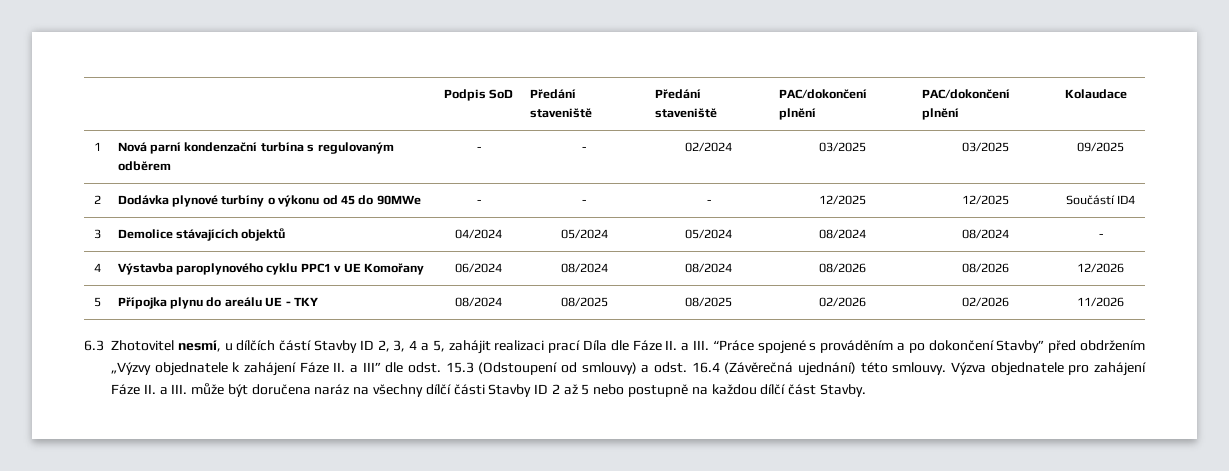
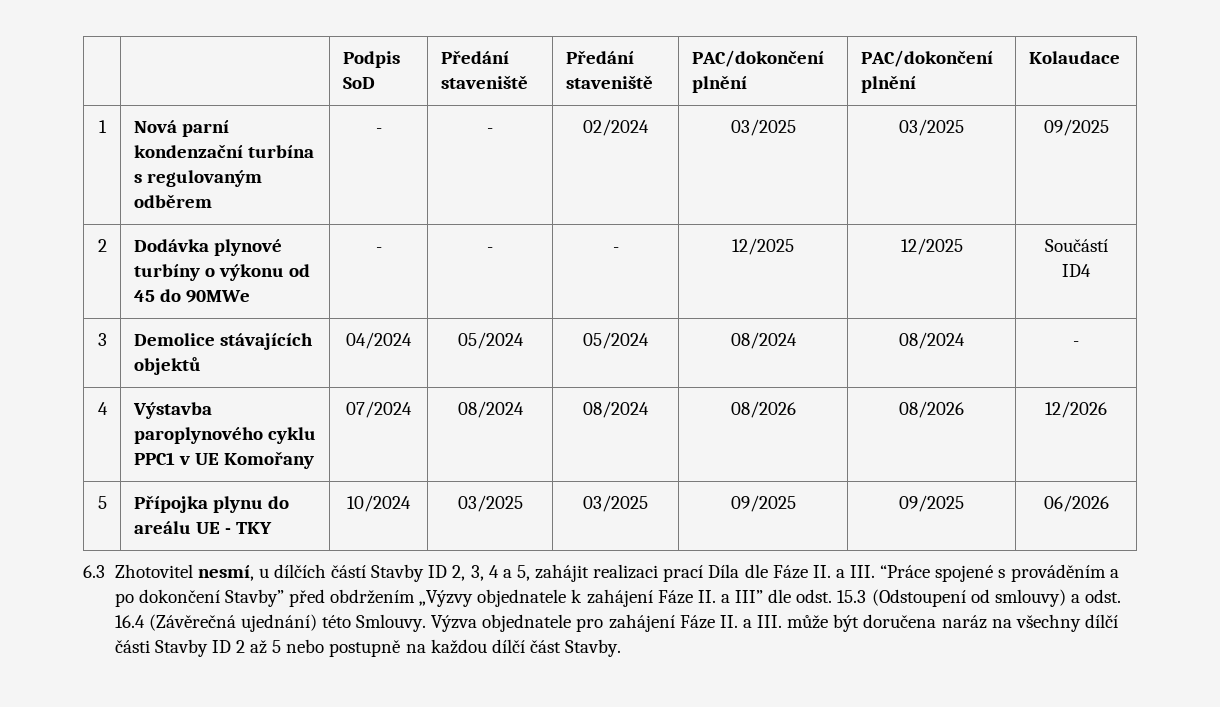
- 4 | Výstavba paroplynového cyklu PPC1 v UE Komořany | 06/2024 | 08/2024 | 08/2024 | 08/2026 | 08/2026 | 12/2026
+ 4 | Výstavba paroplynového cyklu PPC1 v UE Komořany | 07/2024 | 08/2024 | 08/2024 | 08/2026 | 08/2026 | 12/2026
- 5 | Přípojka plynu do areálu UE - TKY | 08/2024 | 08/2025 | 08/2025 | 02/2026 | 02/2026 | 11/2026
+ 5 | Přípojka plynu do areálu UE - TKY | 10/2024 | 03/2025 | 03/2025 | 09/2025 | 09/2025 | 06/2026
- 6.3 Zhotovitel nesmí, u dílčích částí Stavby ID 2, 3, 4 a 5, zahájit realizaci prací Díla dle Fáze II. a III. “Práce spojené s prováděním a po dokončení Stavby” před obdržením „Výzvy objednatele k zahájení Fáze II. a III” dle odst. 15.3 (Odstoupení od smlouvy) a odst. 16.4 (Závěrečná ujednání) této smlouvy.
+ 6.3 Zhotovitel nesmí, u dílčích částí Stavby ID 2, 3, 4 a 5, zahájit realizaci prací Díla dle Fáze II. a III. “Práce spojené s prováděním a po dokončení Stavby” před obdržením „Výzvy objednatele k zahájení Fáze II. a III” dle odst. 15.3 (Odstoupení od smlouvy) a odst. 16.4 (Závěrečná ujednání) této Smlouvy.

